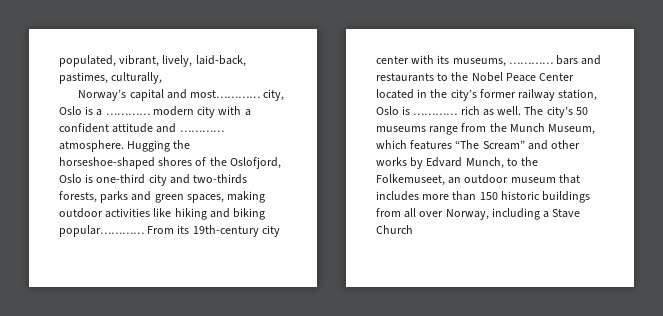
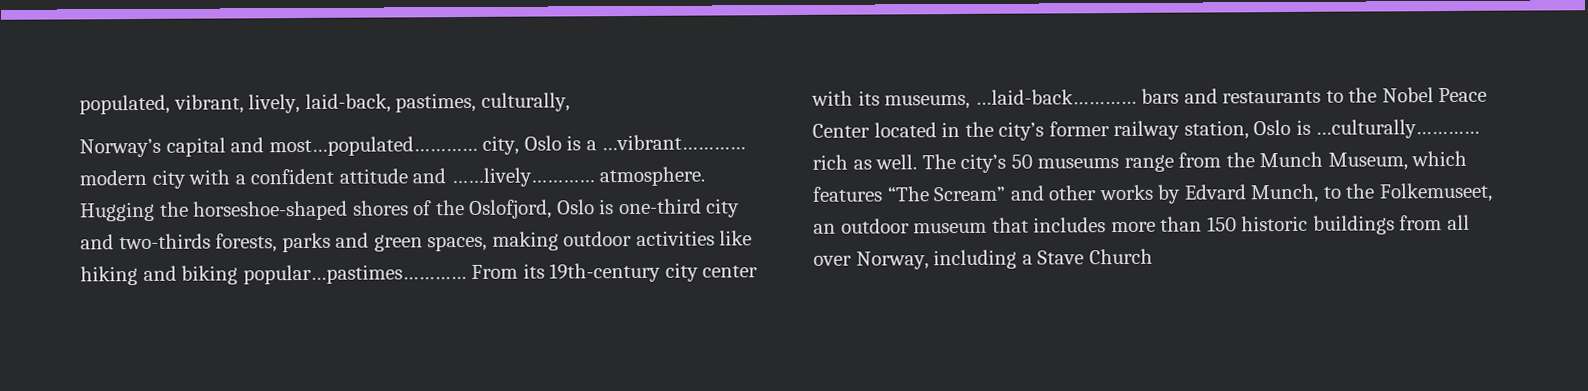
- Norway’s capital and most………… city, Oslo is a ………… modern city with a confident attitude and ………… atmosphere.
+ Norway’s capital and most…populated………… city, Oslo is a …vibrant………… modern city with a confident attitude and ……lively………… atmosphere.
- Hugging the horseshoe-shaped shores of the Oslofjord, Oslo is one-third city and two-thirds forests, parks and green spaces, making outdoor activities like hiking and biking popular…………
+ Hugging the horseshoe-shaped shores of the Oslofjord, Oslo is one-third city and two-thirds forests, parks and green spaces, making outdoor activities like hiking and biking popular…pastimes…………
- From its 19th-century city center with its museums, ………… bars and restaurants to the Nobel Peace Center located in the city’s former railway station, Oslo is ………… rich as well.
+ From its 19th-century city center with its museums, …laid-back………… bars and restaurants to the Nobel Peace Center located in the city’s former railway station, Oslo is …culturally………… rich as well.

